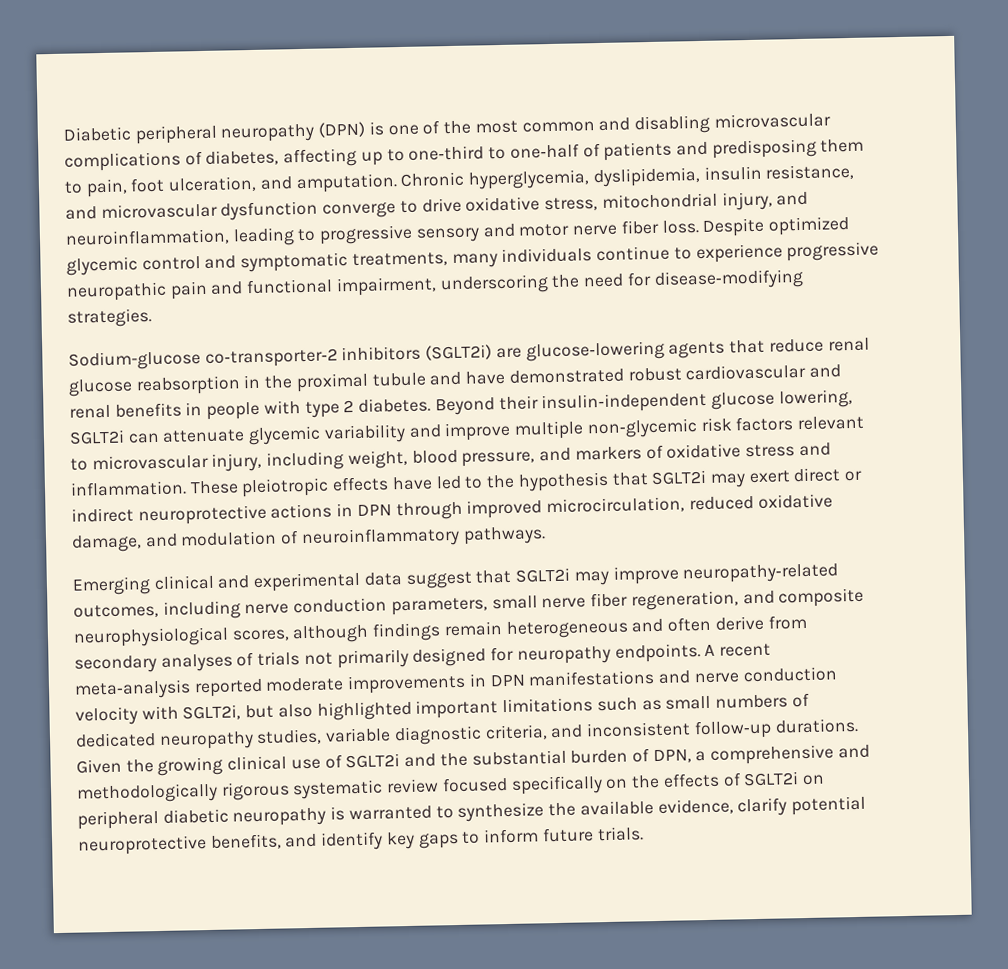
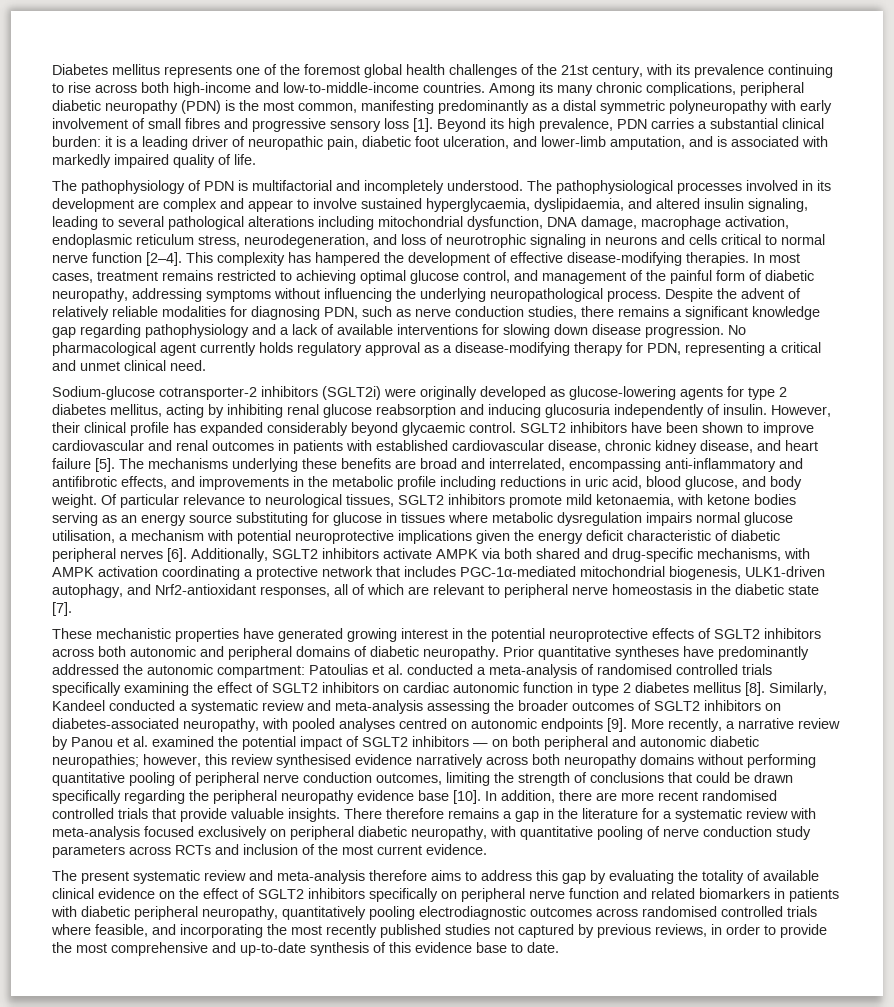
- Diabetic peripheral neuropathy (DPN) is one of the most common and disabling microvascular complications of diabetes, affecting up to one‑third to one‑half of patients and predisposing them to pain, foot ulceration, and amputation. Chronic hyperglycemia, dyslipidemia, insulin resistance, and microvascular dysfunction converge to drive oxidative stress, mitochondrial injury, and neuroinflammation, leading to progressive sensory and motor nerve fiber loss. Despite optimized glycemic control and symptomatic treatments, many individuals continue to experience progressive neuropathic pain and functional impairment, underscoring the need for disease‑modifying strategies.
+ Diabetes mellitus represents one of the foremost global health challenges of the 21st century, with its prevalence continuing to rise across both high-income and low-to-middle-income countries. Among its many chronic complications, peripheral diabetic neuropathy (PDN) is the most common, manifesting predominantly as a distal symmetric polyneuropathy with early involvement of small fibres and progressive sensory loss [1]. Beyond its high prevalence, PDN carries a substantial clinical burden: it is a leading driver of neuropathic pain, diabetic foot ulceration, and lower-limb amputation, and is associated with markedly impaired quality of life.
+ The pathophysiology of PDN is multifactorial and incompletely understood. The pathophysiological processes involved in its development are complex and appear to involve sustained hyperglycaemia, dyslipidaemia, and altered insulin signaling, leading to several pathological alterations including mitochondrial dysfunction, DNA damage, macrophage activation, endoplasmic reticulum stress, neurodegeneration, and loss of neurotrophic signaling in neurons and cells critical to normal nerve function [2–4]. This complexity has hampered the development of effective disease-modifying therapies. In most cases, treatment remains restricted to achieving optimal glucose control, and management of the painful form of diabetic neuropathy, addressing symptoms without influencing the underlying neuropathological process. Despite the advent of relatively reliable modalities for diagnosing PDN, such as nerve conduction studies, there remains a significant knowledge gap regarding pathophysiology and a lack of available interventions for slowing down disease progression. No pharmacological agent currently holds regulatory approval as a disease-modifying therapy for PDN, representing a critical and unmet clinical need.
- Sodium-glucose co‑transporter‑2 inhibitors (SGLT2i) are glucose‑lowering agents that reduce renal glucose reabsorption in the proximal tubule and have demonstrated robust cardiovascular and renal benefits in people with type 2 diabetes. Beyond their insulin‑independent glucose lowering, SGLT2i can attenuate glycemic variability and improve multiple non‑glycemic risk factors relevant to microvascular injury, including weight, blood pressure, and markers of oxidative stress and inflammation. These pleiotropic effects have led to the hypothesis that SGLT2i may exert direct or indirect neuroprotective actions in DPN through improved microcirculation, reduced oxidative damage, and modulation of neuroinflammatory pathways.
- Emerging clinical and experimental data suggest that SGLT2i may improve neuropathy‑related outcomes, including nerve conduction parameters, small nerve fiber regeneration, and composite neurophysiological scores, although findings remain heterogeneous and often derive from secondary analyses of trials not primarily designed for neuropathy endpoints. A recent meta‑analysis reported moderate improvements in DPN manifestations and nerve conduction velocity with SGLT2i, but also highlighted important limitations such as small numbers of dedicated neuropathy studies, variable diagnostic criteria, and inconsistent follow‑up durations. Given the growing clinical use of SGLT2i and the substantial burden of DPN, a comprehensive and methodologically rigorous systematic review focused specifically on the effects of SGLT2i on peripheral diabetic neuropathy is warranted to synthesize the available evidence, clarify potential neuroprotective benefits, and identify key gaps to inform future trials.
+ Sodium-glucose cotransporter-2 inhibitors (SGLT2i) were originally developed as glucose-lowering agents for type 2 diabetes mellitus, acting by inhibiting renal glucose reabsorption and inducing glucosuria independently of insulin. However, their clinical profile has expanded considerably beyond glycaemic control. SGLT2 inhibitors have been shown to improve cardiovascular and renal outcomes in patients with established cardiovascular disease, chronic kidney disease, and heart failure [5]. The mechanisms underlying these benefits are broad and interrelated, encompassing anti-inflammatory and antifibrotic effects, and improvements in the metabolic profile including reductions in uric acid, blood glucose, and body weight. Of particular relevance to neurological tissues, SGLT2 inhibitors promote mild ketonaemia, with ketone bodies serving as an energy source substituting for glucose in tissues where metabolic dysregulation impairs normal glucose utilisation, a mechanism with potential neuroprotective implications given the energy deficit characteristic of diabetic peripheral nerves [6]. Additionally, SGLT2 inhibitors activate AMPK via both shared and drug-specific mechanisms, with AMPK activation coordinating a protective network that includes PGC-1α-mediated mitochondrial biogenesis, ULK1-driven autophagy, and Nrf2-antioxidant responses, all of which are relevant to peripheral nerve homeostasis in the diabetic state [7].
+ These mechanistic properties have generated growing interest in the potential neuroprotective effects of SGLT2 inhibitors across both autonomic and peripheral domains of diabetic neuropathy. Prior quantitative syntheses have predominantly addressed the autonomic compartment: Patoulias et al. conducted a meta-analysis of randomised controlled trials specifically examining the effect of SGLT2 inhibitors on cardiac autonomic function in type 2 diabetes mellitus [8]. Similarly, Kandeel conducted a systematic review and meta-analysis assessing the broader outcomes of SGLT2 inhibitors on diabetes-associated neuropathy, with pooled analyses centred on autonomic endpoints [9]. More recently, a narrative review by Panou et al. examined the potential impact of SGLT2 inhibitors — on both peripheral and autonomic diabetic neuropathies; however, this review synthesised evidence narratively across both neuropathy domains without performing quantitative pooling of peripheral nerve conduction outcomes, limiting the strength of conclusions that could be drawn specifically regarding the peripheral neuropathy evidence base [10]. In addition, there are more recent randomised controlled trials that provide valuable insights. There therefore remains a gap in the literature for a systematic review with meta-analysis focused exclusively on peripheral diabetic neuropathy, with quantitative pooling of nerve conduction study parameters across RCTs and inclusion of the most current evidence.
+ The present systematic review and meta-analysis therefore aims to address this gap by evaluating the totality of available clinical evidence on the effect of SGLT2 inhibitors specifically on peripheral nerve function and related biomarkers in patients with diabetic peripheral neuropathy, quantitatively pooling electrodiagnostic outcomes across randomised controlled trials where feasible, and incorporating the most recently published studies not captured by previous reviews, in order to provide the most comprehensive and up-to-date synthesis of this evidence base to date.

